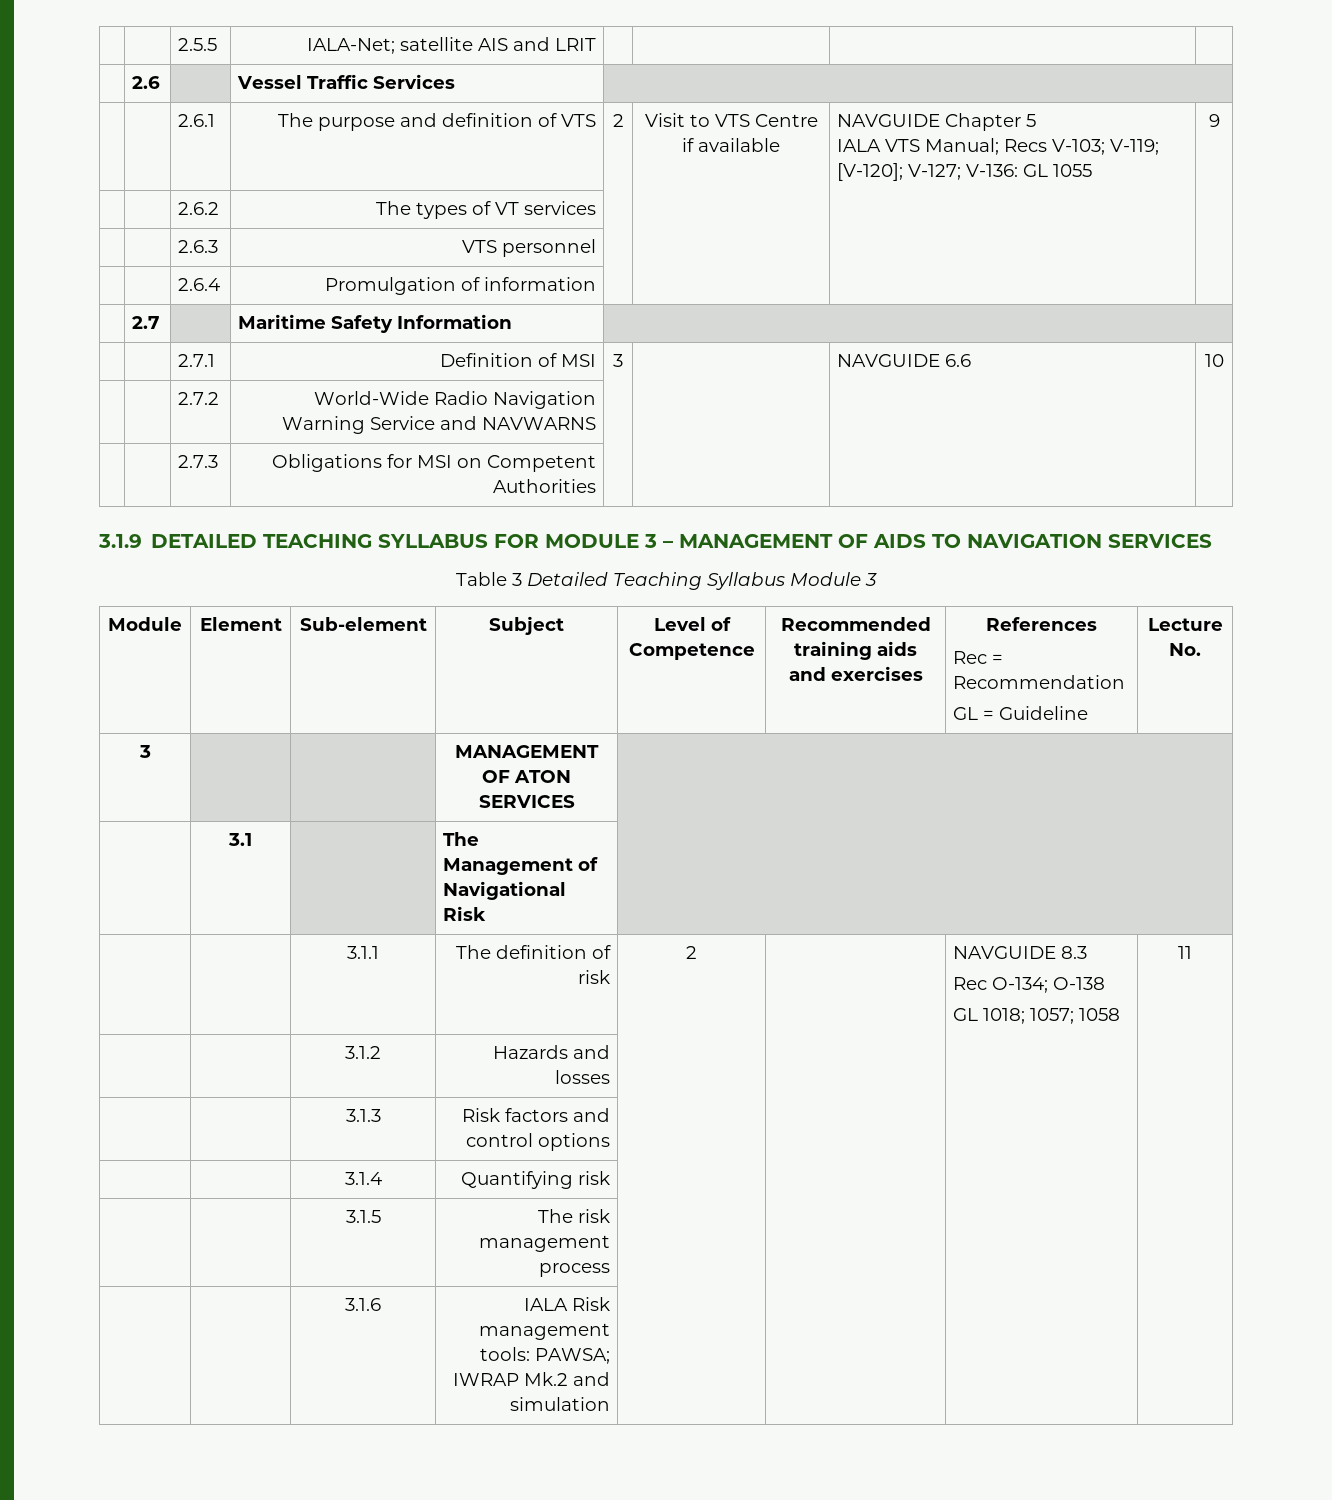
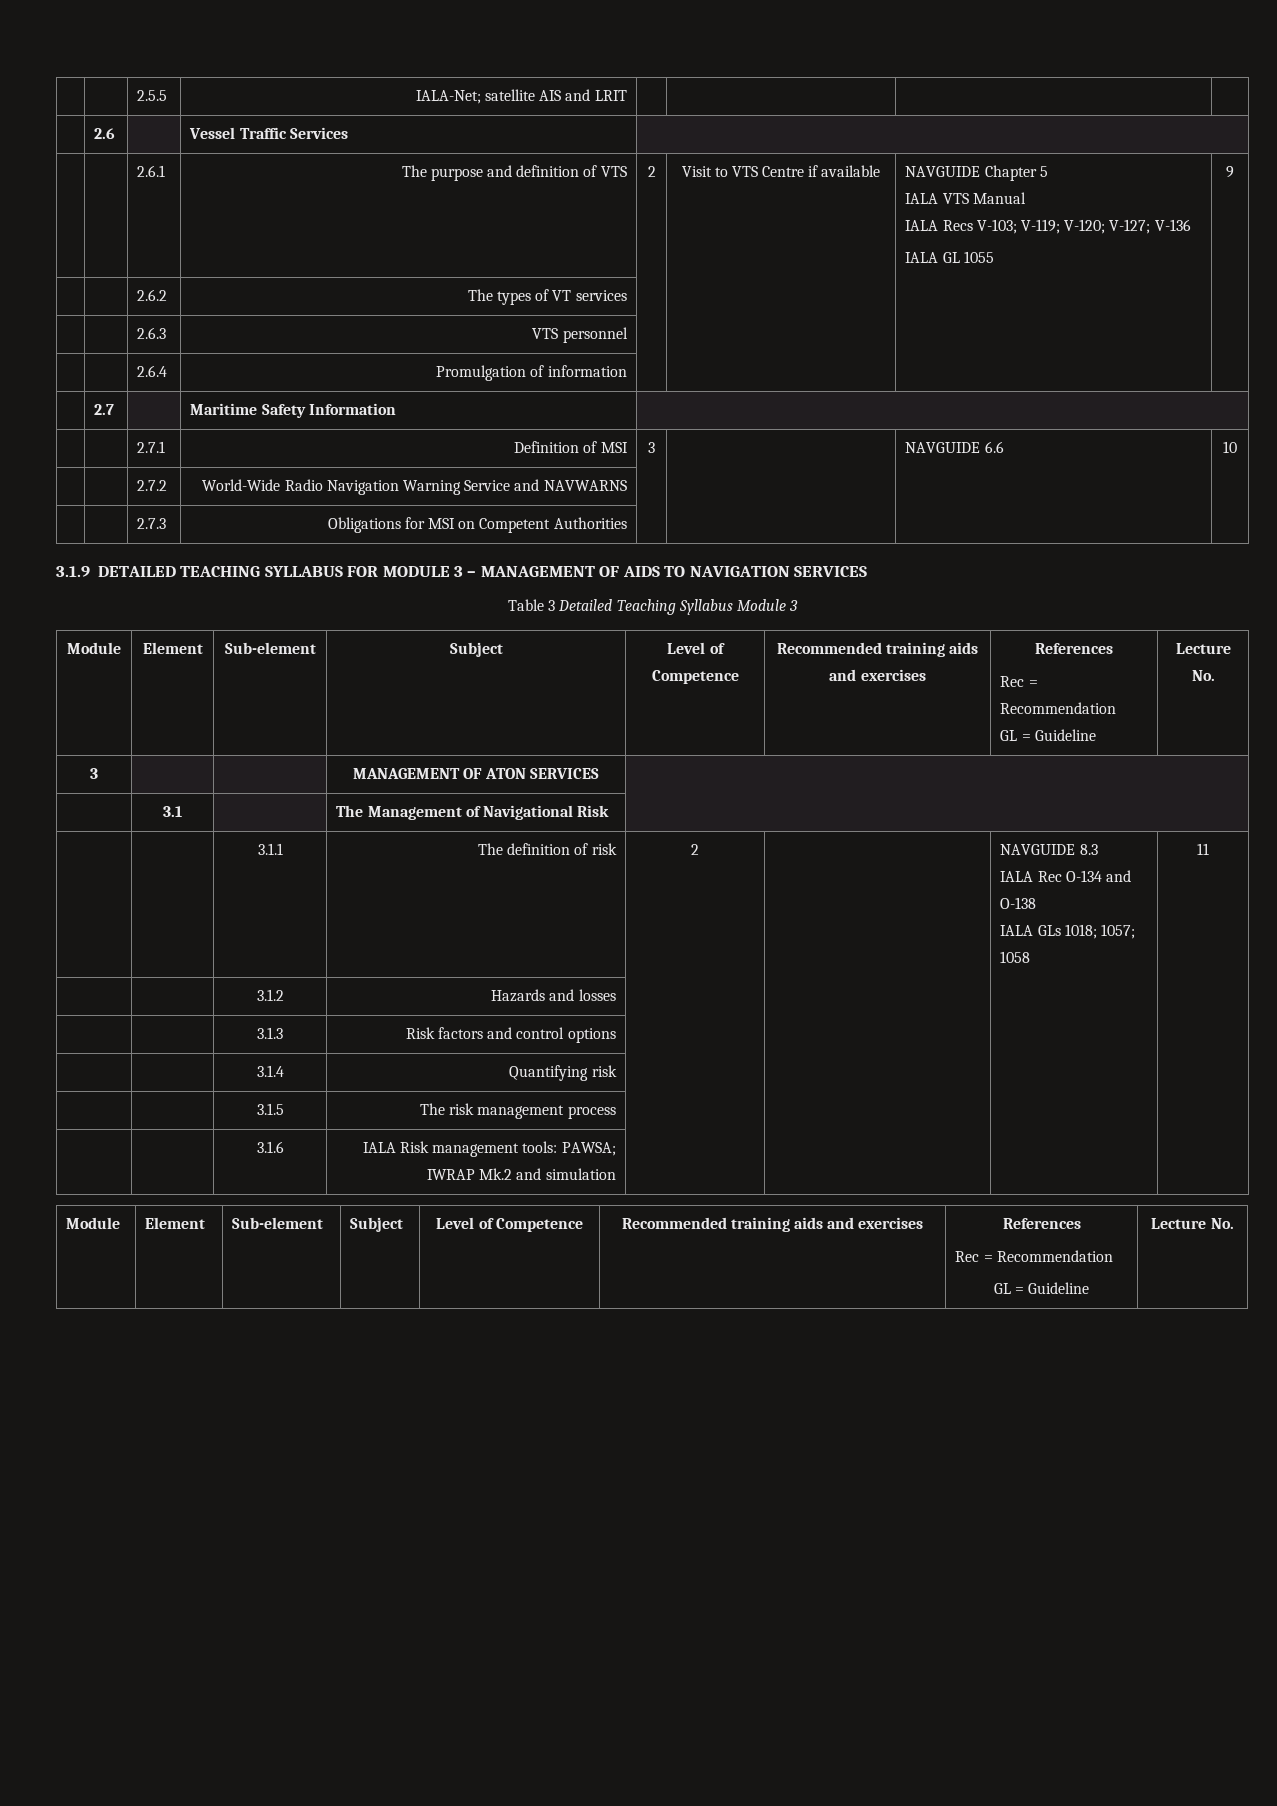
  | | 2.6.1 | The purpose and definition of VTS | 2 | Visit to VTS Centre if available | NAVGUIDE Chapter 5
- IALA VTS Manual; Recs V-103; V-119; [V-120]; V-127; V-136: GL 1055 | 9
+ IALA VTS Manual
+ IALA Recs V-103; V-119; V-120; V-127; V-136
+ IALA GL 1055 | 9
  | | 3.1.1 | The definition of risk | 2 | | NAVGUIDE 8.3
- Rec O-134; O-138
- GL 1018; 1057; 1058 | 11
+ IALA Rec O-134 and O-138
+ IALA GLs 1018; 1057; 1058 | 11
  | | 3.1.6 | IALA Risk management tools: PAWSA; IWRAP Mk.2 and simulation | | | |
+ Module | Element | Sub-element | Subject | Level of Competence | Recommended training aids and exercises | References
+ Rec = Recommendation
+ GL = Guideline | Lecture No.

